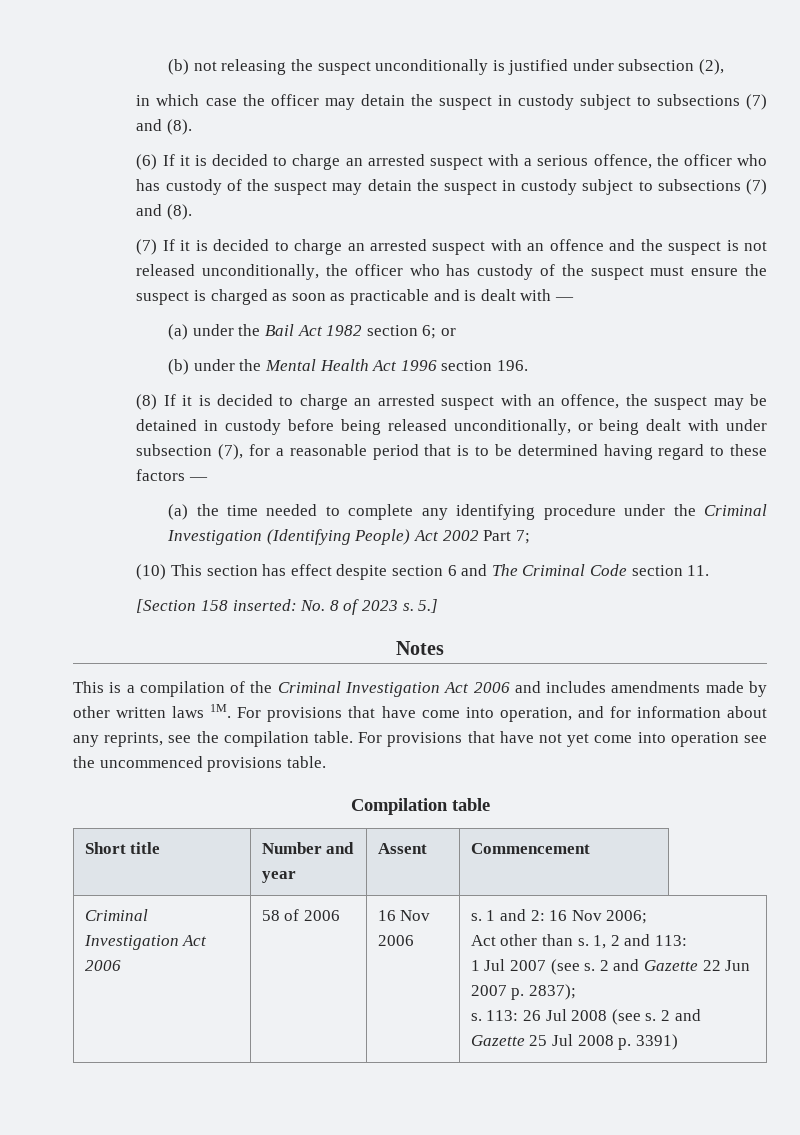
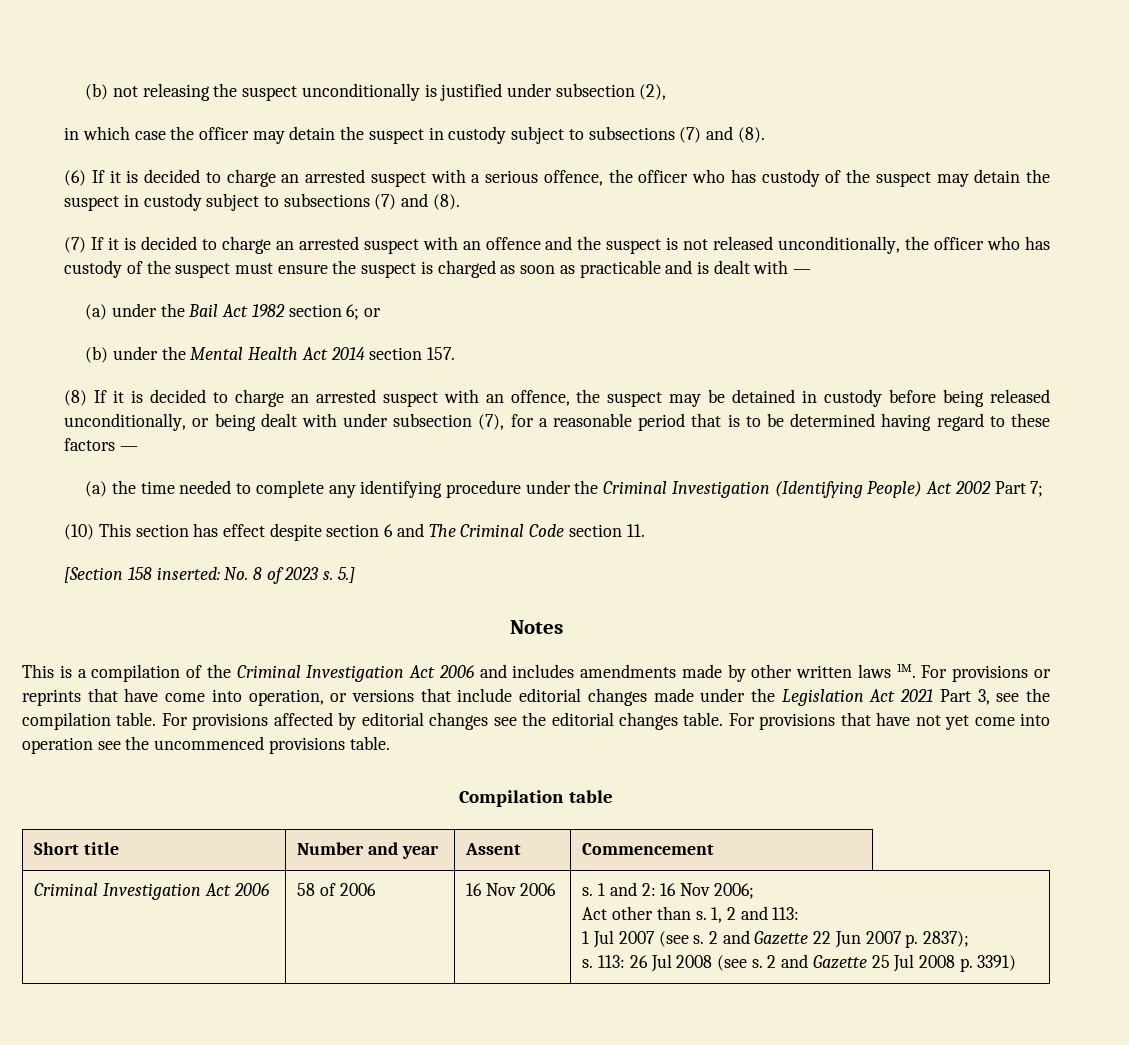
- (b) under the Mental Health Act 1996 section 196.
+ (b) under the Mental Health Act 2014 section 157.
- For provisions that have come into operation, and for information about any reprints, see the compilation table.
+ For provisions or reprints that have come into operation, or versions that include editorial changes made under the Legislation Act 2021 Part 3, see the compilation table.
- For provisions that have not yet come into operation see the uncommenced provisions table.
+ For provisions affected by editorial changes see the editorial changes table. For provisions that have not yet come into operation see the uncommenced provisions table.

